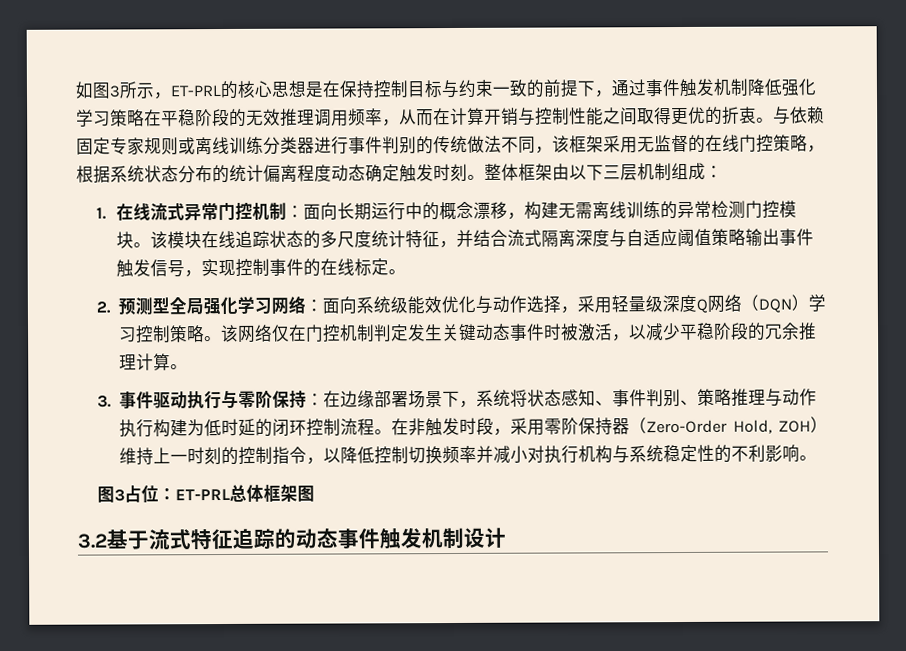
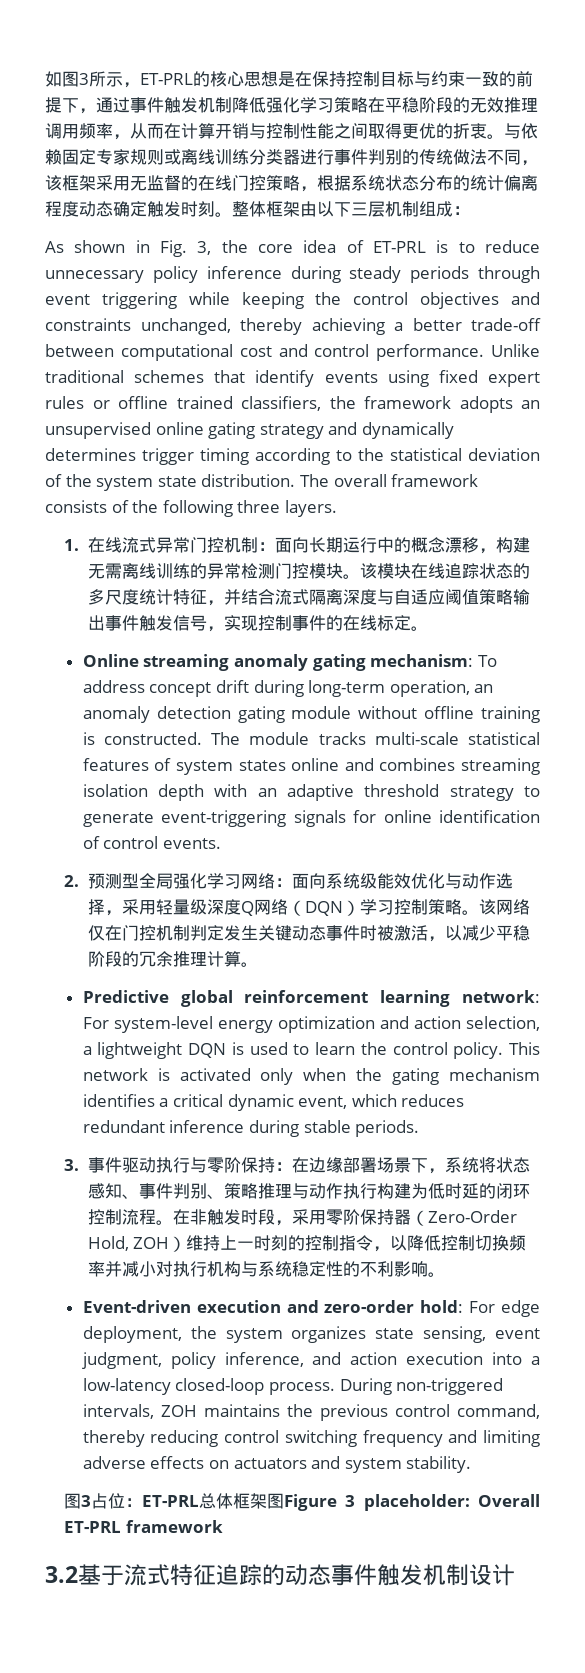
+ As shown in Fig. 3, the core idea of ET-PRL is to reduce unnecessary policy inference during steady periods through event triggering while keeping the control objectives and constraints unchanged, thereby achieving a better trade-off between computational cost and control performance. Unlike traditional schemes that identify events using fixed expert rules or offline trained classifiers, the framework adopts an unsupervised online gating strategy and dynamically determines trigger timing according to the statistical deviation of the system state distribution. The overall framework consists of the following three layers.
+ Online streaming anomaly gating mechanism: To address concept drift during long-term operation, an anomaly detection gating module without offline training is constructed. The module tracks multi-scale statistical features of system states online and combines streaming isolation depth with an adaptive threshold strategy to generate event-triggering signals for online identification of control events.
+ Predictive global reinforcement learning network: For system-level energy optimization and action selection, a lightweight DQN is used to learn the control policy. This network is activated only when the gating mechanism identifies a critical dynamic event, which reduces redundant inference during stable periods.
+ Event-driven execution and zero-order hold: For edge deployment, the system organizes state sensing, event judgment, policy inference, and action execution into a low-latency closed-loop process. During non-triggered intervals, ZOH maintains the previous control command, thereby reducing control switching frequency and limiting adverse effects on actuators and system stability.
- 图3占位：ET-PRL总体框架图
+ 图3占位：ET-PRL总体框架图Figure 3 placeholder: Overall ET-PRL framework

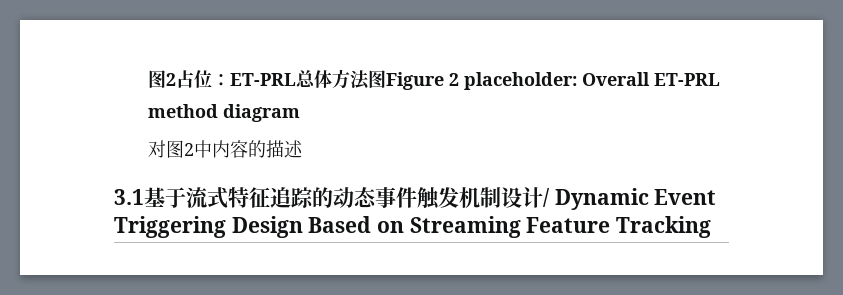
- 如图3所示，ET-PRL的核心思想是在保持控制目标与约束一致的前提下，通过事件触发机制降低强化学习策略在平稳阶段的无效推理调用频率，从而在计算开销与控制性能之间取得更优的折衷。与依赖固定专家规则或离线训练分类器进行事件判别的传统做法不同，该框架采用无监督的在线门控策略，根据系统状态分布的统计偏离程度动态确定触发时刻。整体框架由以下三层机制组成：
- As shown in Fig. 3, the core idea of ET-PRL is to reduce unnecessary policy inference during steady periods through event triggering while keeping the control objectives and constraints unchanged, thereby achieving a better trade-off between computational cost and control performance. Unlike traditional schemes that identify events using fixed expert rules or offline trained classifiers, the framework adopts an unsupervised online gating strategy and dynamically determines trigger timing according to the statistical deviation of the system state distribution. The overall framework consists of the following three layers.
- 1.在线流式异常门控机制：面向长期运行中的概念漂移，构建无需离线训练的异常检测门控模块。该模块在线追踪状态的多尺度统计特征，并结合流式隔离深度与自适应阈值策略输出事件触发信号，实现控制事件的在线标定。
- Online streaming anomaly gating mechanism: To address concept drift during long-term operation, an anomaly detection gating module without offline training is constructed. The module tracks multi-scale statistical features of system states online and combines streaming isolation depth with an adaptive threshold strategy to generate event-triggering signals for online identification of control events.
- 2.预测型全局强化学习网络：面向系统级能效优化与动作选择，采用轻量级深度Q网络（DQN）学习控制策略。该网络仅在门控机制判定发生关键动态事件时被激活，以减少平稳阶段的冗余推理计算。
- Predictive global reinforcement learning network: For system-level energy optimization and action selection, a lightweight DQN is used to learn the control policy. This network is activated only when the gating mechanism identifies a critical dynamic event, which reduces redundant inference during stable periods.
- 3.事件驱动执行与零阶保持：在边缘部署场景下，系统将状态感知、事件判别、策略推理与动作执行构建为低时延的闭环控制流程。在非触发时段，采用零阶保持器（Zero-Order Hold, ZOH）维持上一时刻的控制指令，以降低控制切换频率并减小对执行机构与系统稳定性的不利影响。
- Event-driven execution and zero-order hold: For edge deployment, the system organizes state sensing, event judgment, policy inference, and action execution into a low-latency closed-loop process. During non-triggered intervals, ZOH maintains the previous control command, thereby reducing control switching frequency and limiting adverse effects on actuators and system stability.
- 图3占位：ET-PRL总体框架图Figure 3 placeholder: Overall ET-PRL framework
- 3.2基于流式特征追踪的动态事件触发机制设计
+ 图2占位：ET-PRL总体方法图Figure 2 placeholder: Overall ET-PRL method diagram
+ 对图2中内容的描述
+ 3.1基于流式特征追踪的动态事件触发机制设计/ Dynamic Event Triggering Design Based on Streaming Feature Tracking

